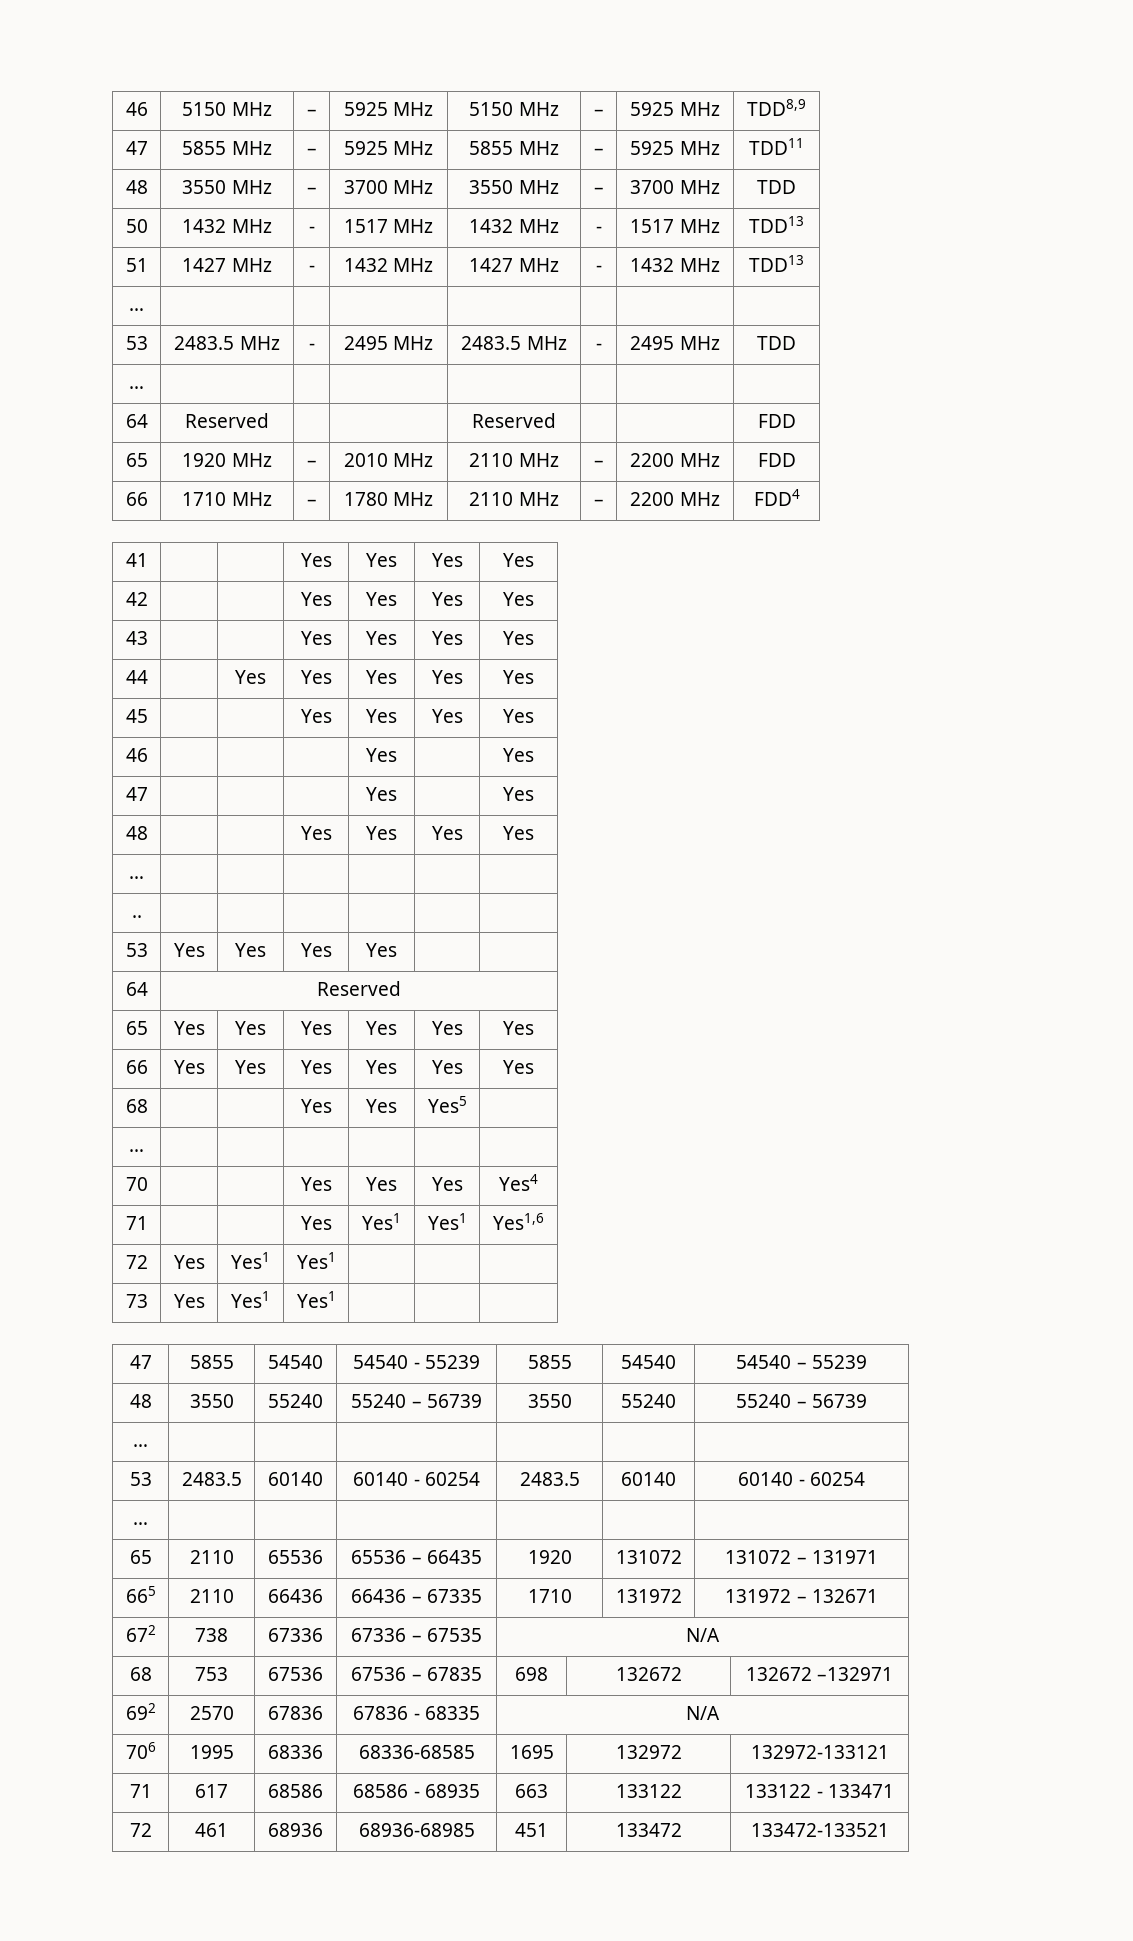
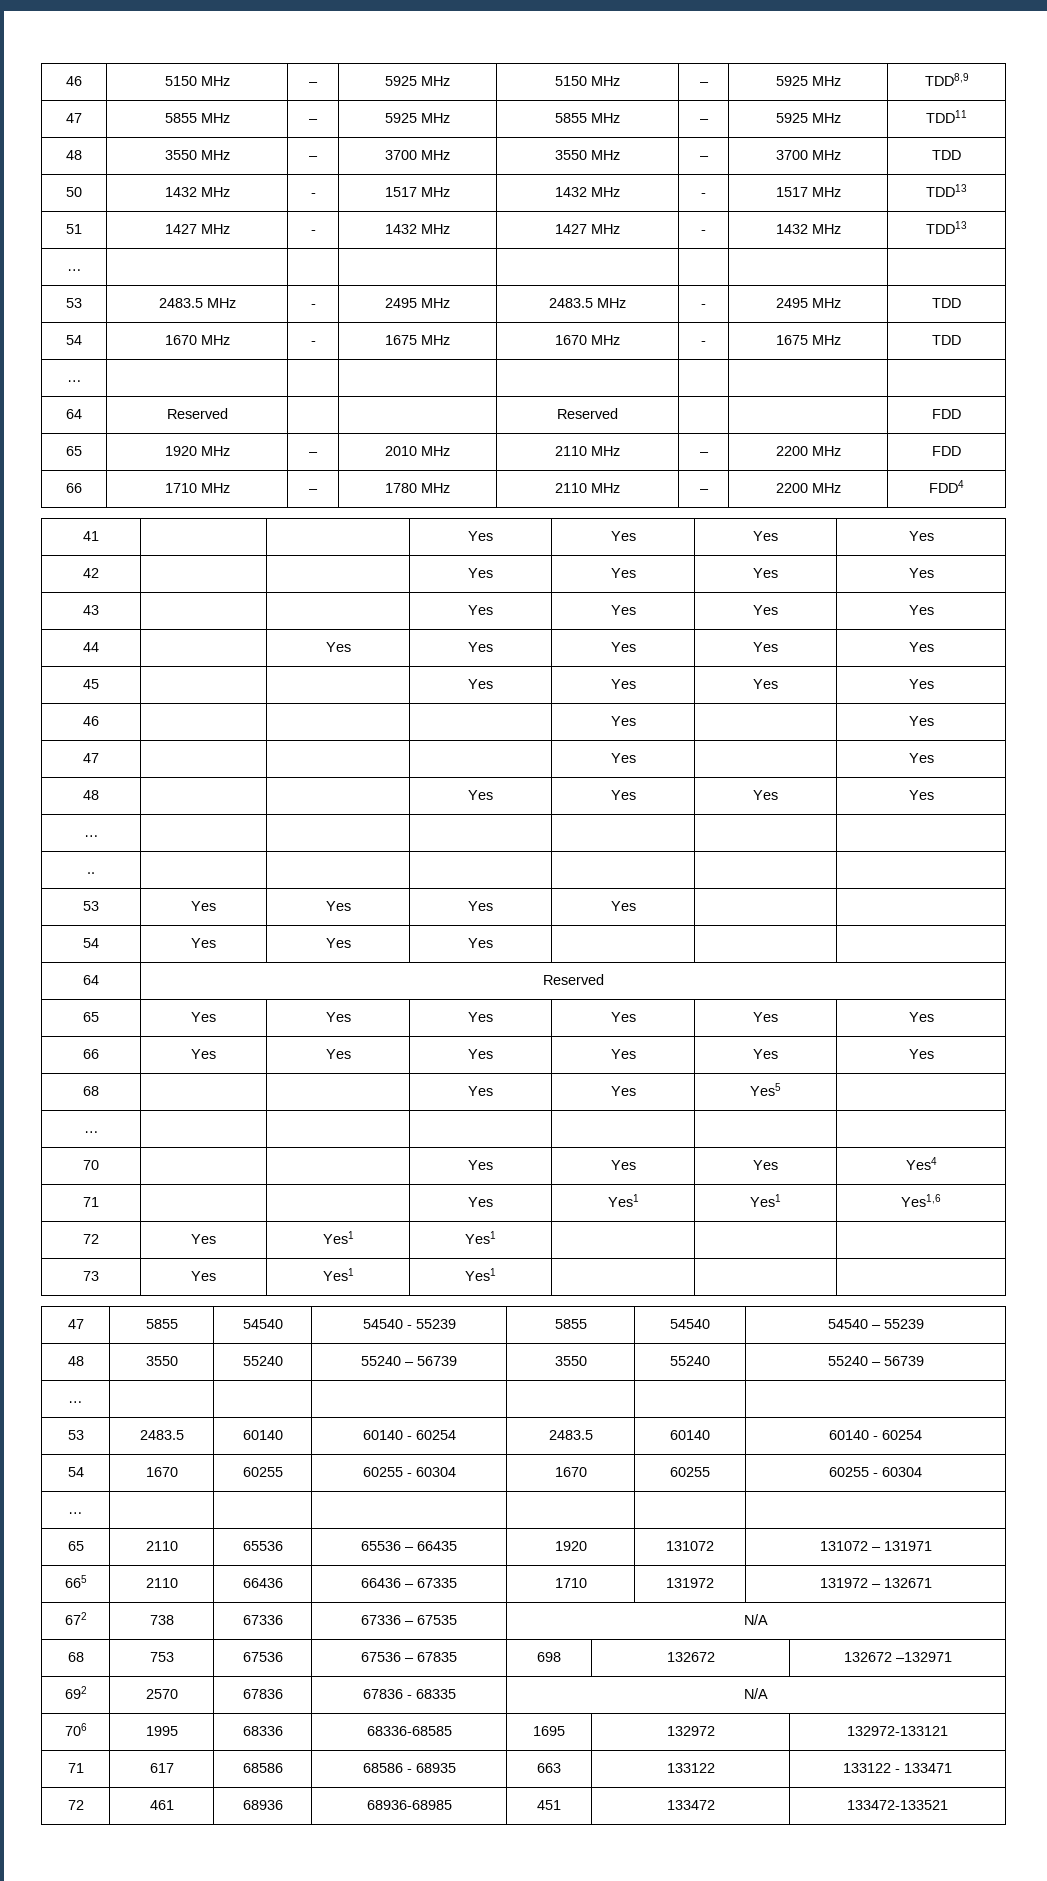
+ 54 | 1670 MHz | - | 1675 MHz | 1670 MHz | - | 1675 MHz | TDD
+ 54 | Yes | Yes | Yes | | |
+ 54 | 1670 | 60255 | 60255 - 60304 | 1670 | 60255 | 60255 - 60304

